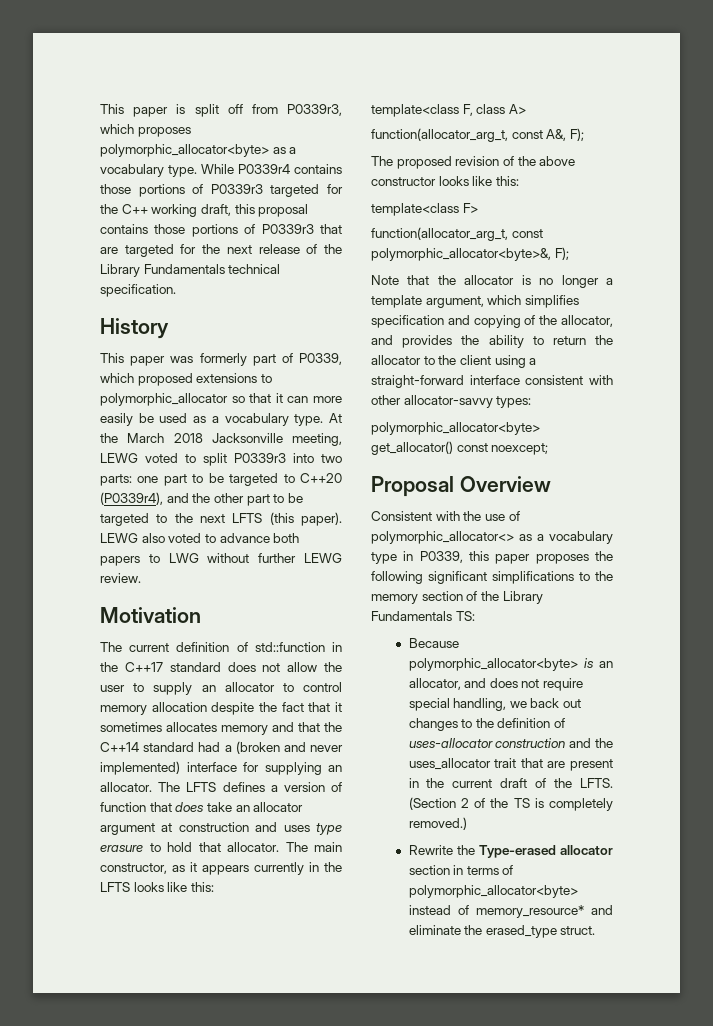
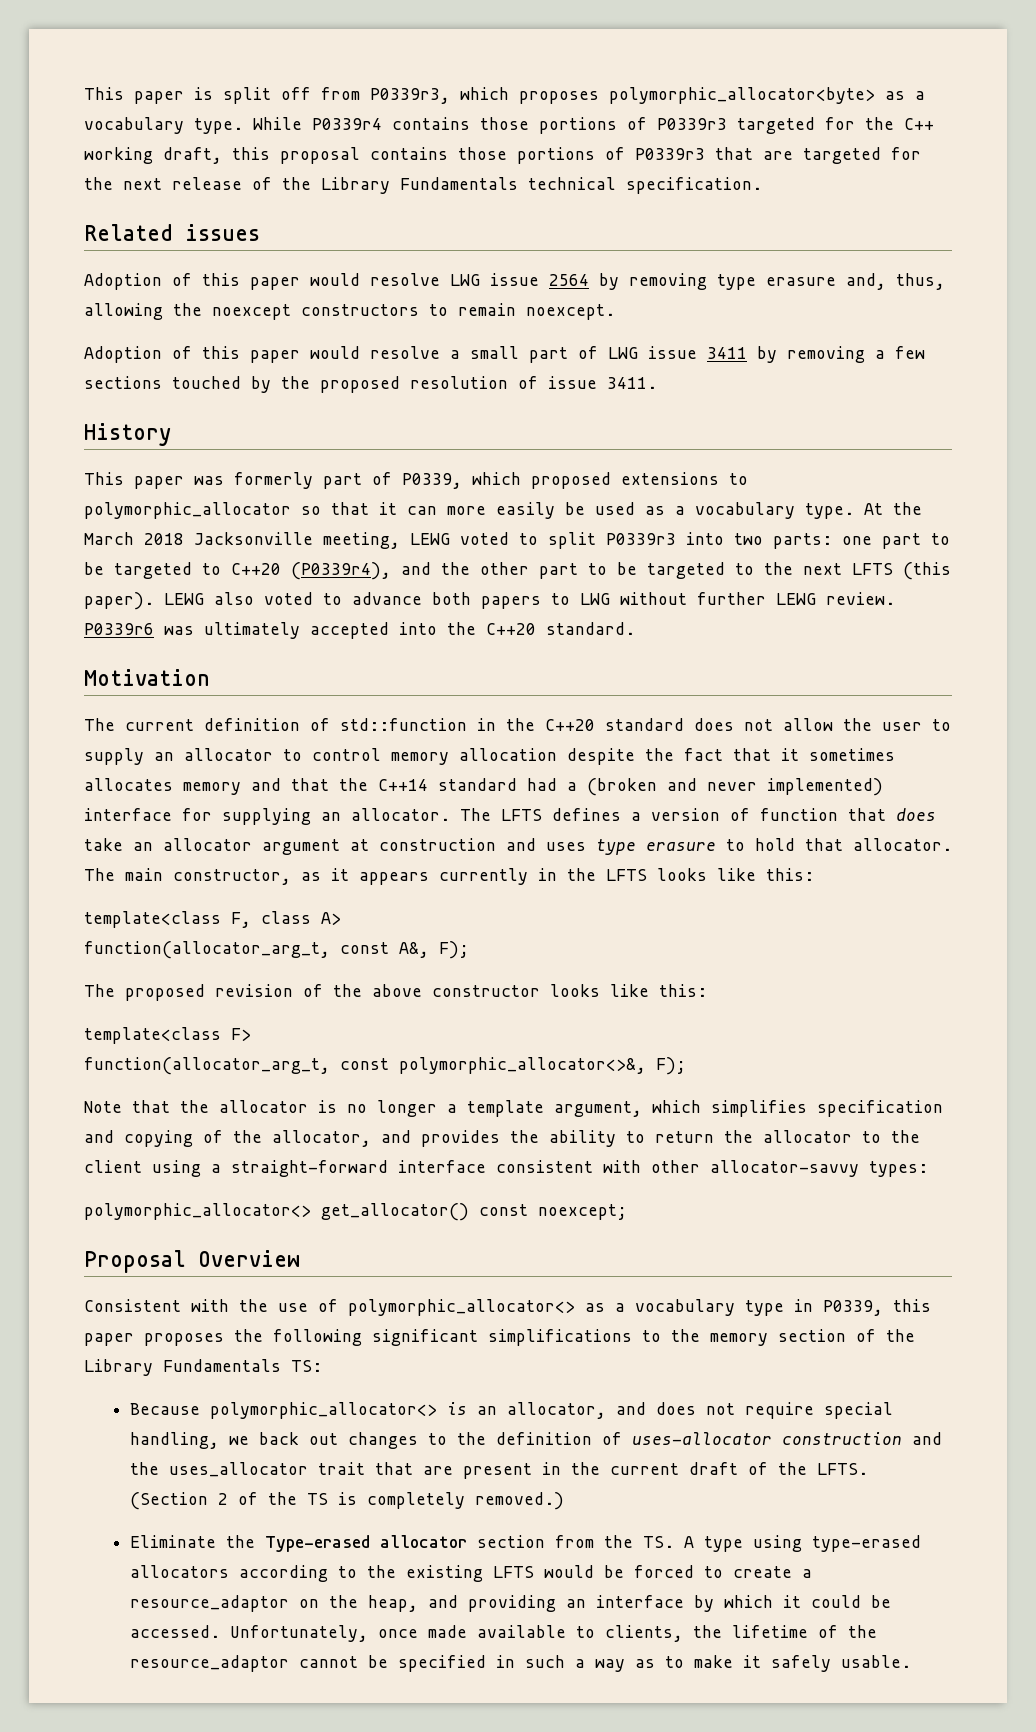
+ Related issues
+ Adoption of this paper would resolve LWG issue 2564 by removing type erasure and, thus, allowing the noexcept constructors to remain noexcept.
+ Adoption of this paper would resolve a small part of LWG issue 3411 by removing a few sections touched by the proposed resolution of issue 3411.
+ P0339r6 was ultimately accepted into the C++20 standard.
- The current definition of std::function in the C++17 standard does not allow the user to supply an allocator to control memory allocation despite the fact that it sometimes allocates memory and that the C++14 standard had a (broken and never implemented) interface for supplying an allocator.
+ The current definition of std::function in the C++20 standard does not allow the user to supply an allocator to control memory allocation despite the fact that it sometimes allocates memory and that the C++14 standard had a (broken and never implemented) interface for supplying an allocator.
- function(allocator_arg_t, const polymorphic_allocator<byte>&, F);
+ function(allocator_arg_t, const polymorphic_allocator<>&, F);
- polymorphic_allocator<byte> get_allocator() const noexcept;
+ polymorphic_allocator<> get_allocator() const noexcept;
- Because polymorphic_allocator<byte> is an allocator, and does not require special handling, we back out changes to the definition of uses-allocator construction and the uses_allocator trait that are present in the current draft of the LFTS.
+ Because polymorphic_allocator<> is an allocator, and does not require special handling, we back out changes to the definition of uses-allocator construction and the uses_allocator trait that are present in the current draft of the LFTS.
- Rewrite the Type-erased allocator section in terms of polymorphic_allocator<byte> instead of memory_resource* and eliminate the erased_type struct.
+ Eliminate the Type-erased allocator section from the TS. A type using type-erased allocators according to the existing LFTS would be forced to create a resource_adaptor on the heap, and providing an interface by which it could be accessed. Unfortunately, once made available to clients, the lifetime of the resource_adaptor cannot be specified in such a way as to make it safely usable.

